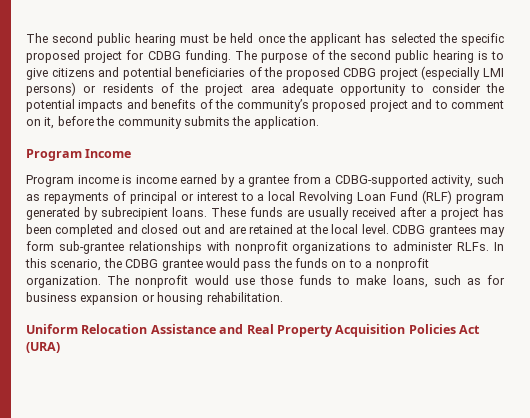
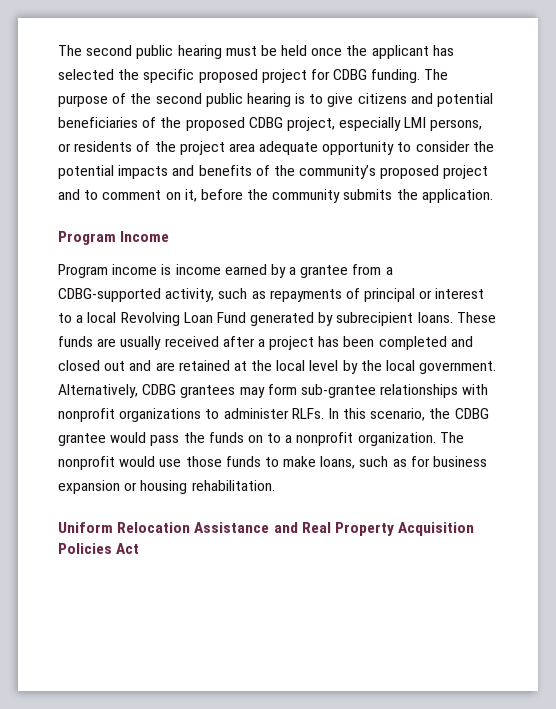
- The purpose of the second public hearing is to give citizens and potential beneficiaries of the proposed CDBG project (especially LMI persons) or residents of the project area adequate opportunity to consider the potential impacts and benefits of the community’s proposed project and to comment on it, before the community submits the application.
+ The purpose of the second public hearing is to give citizens and potential beneficiaries of the proposed CDBG project, especially LMI persons, or residents of the project area adequate opportunity to consider the potential impacts and benefits of the community’s proposed project and to comment on it, before the community submits the application.
- Program income is income earned by a grantee from a CDBG-supported activity, such as repayments of principal or interest to a local Revolving Loan Fund (RLF) program generated by subrecipient loans.
+ Program income is income earned by a grantee from a CDBG-supported activity, such as repayments of principal or interest to a local Revolving Loan Fund generated by subrecipient loans.
- These funds are usually received after a project has been completed and closed out and are retained at the local level. CDBG grantees may form sub-grantee relationships with nonprofit organizations to administer RLFs.
+ These funds are usually received after a project has been completed and closed out and are retained at the local level by the local government. Alternatively, CDBG grantees may form sub-grantee relationships with nonprofit organizations to administer RLFs.
- Uniform Relocation Assistance and Real Property Acquisition Policies Act (URA)
+ Uniform Relocation Assistance and Real Property Acquisition Policies Act

